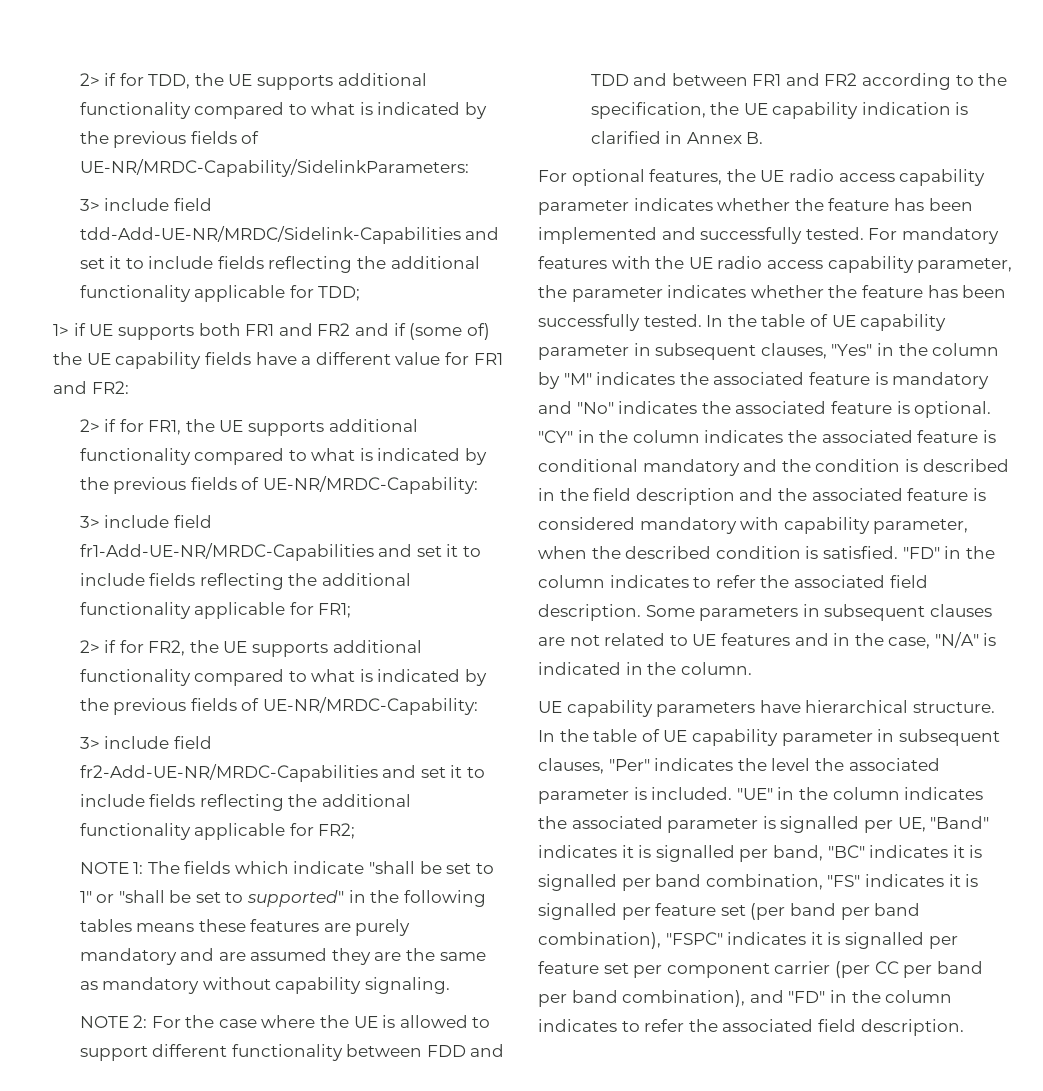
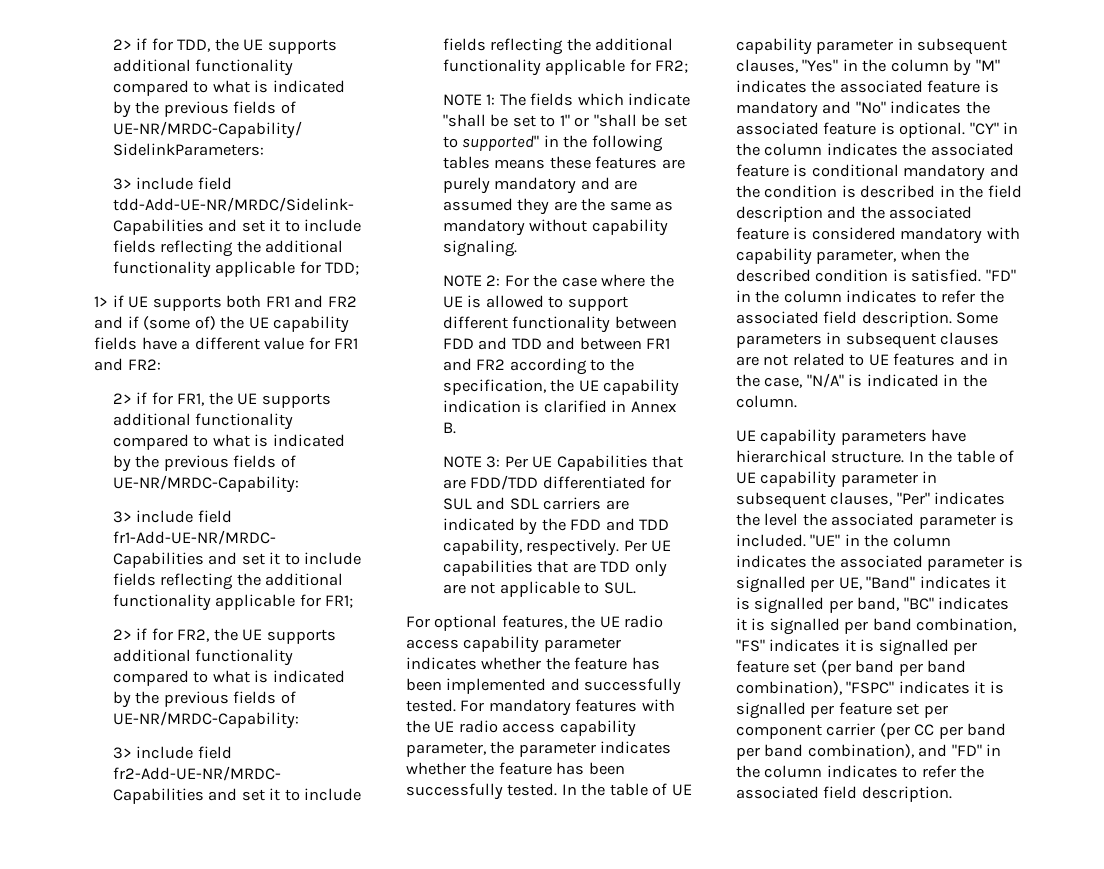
+ NOTE 3: Per UE Capabilities that are FDD/TDD differentiated for SUL and SDL carriers are indicated by the FDD and TDD capability, respectively. Per UE capabilities that are TDD only are not applicable to SUL.

